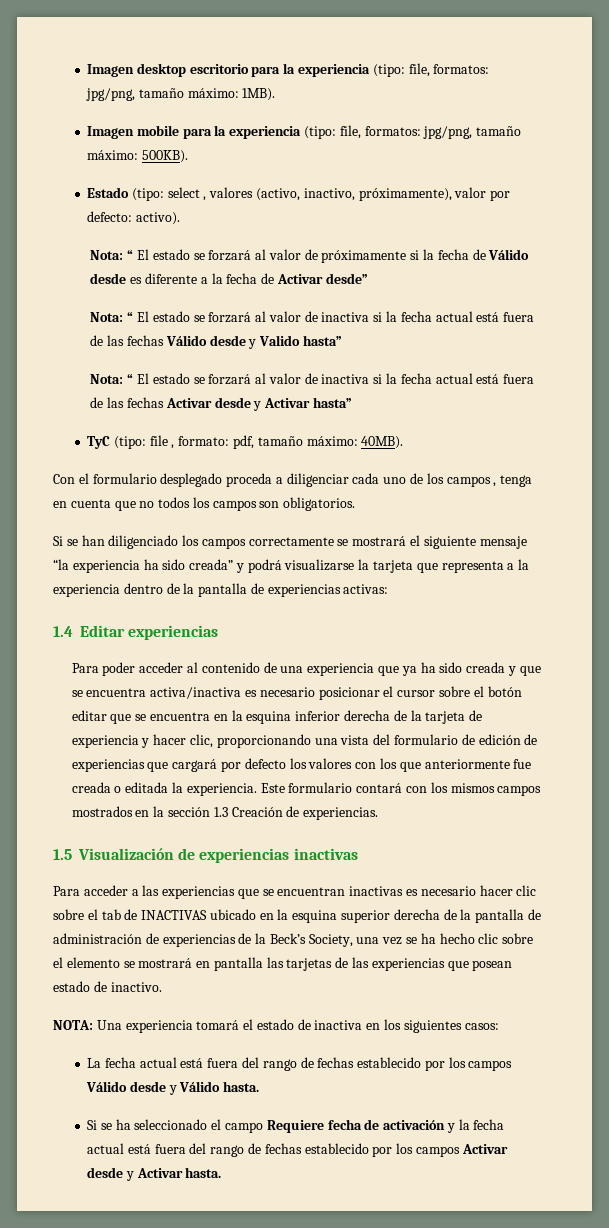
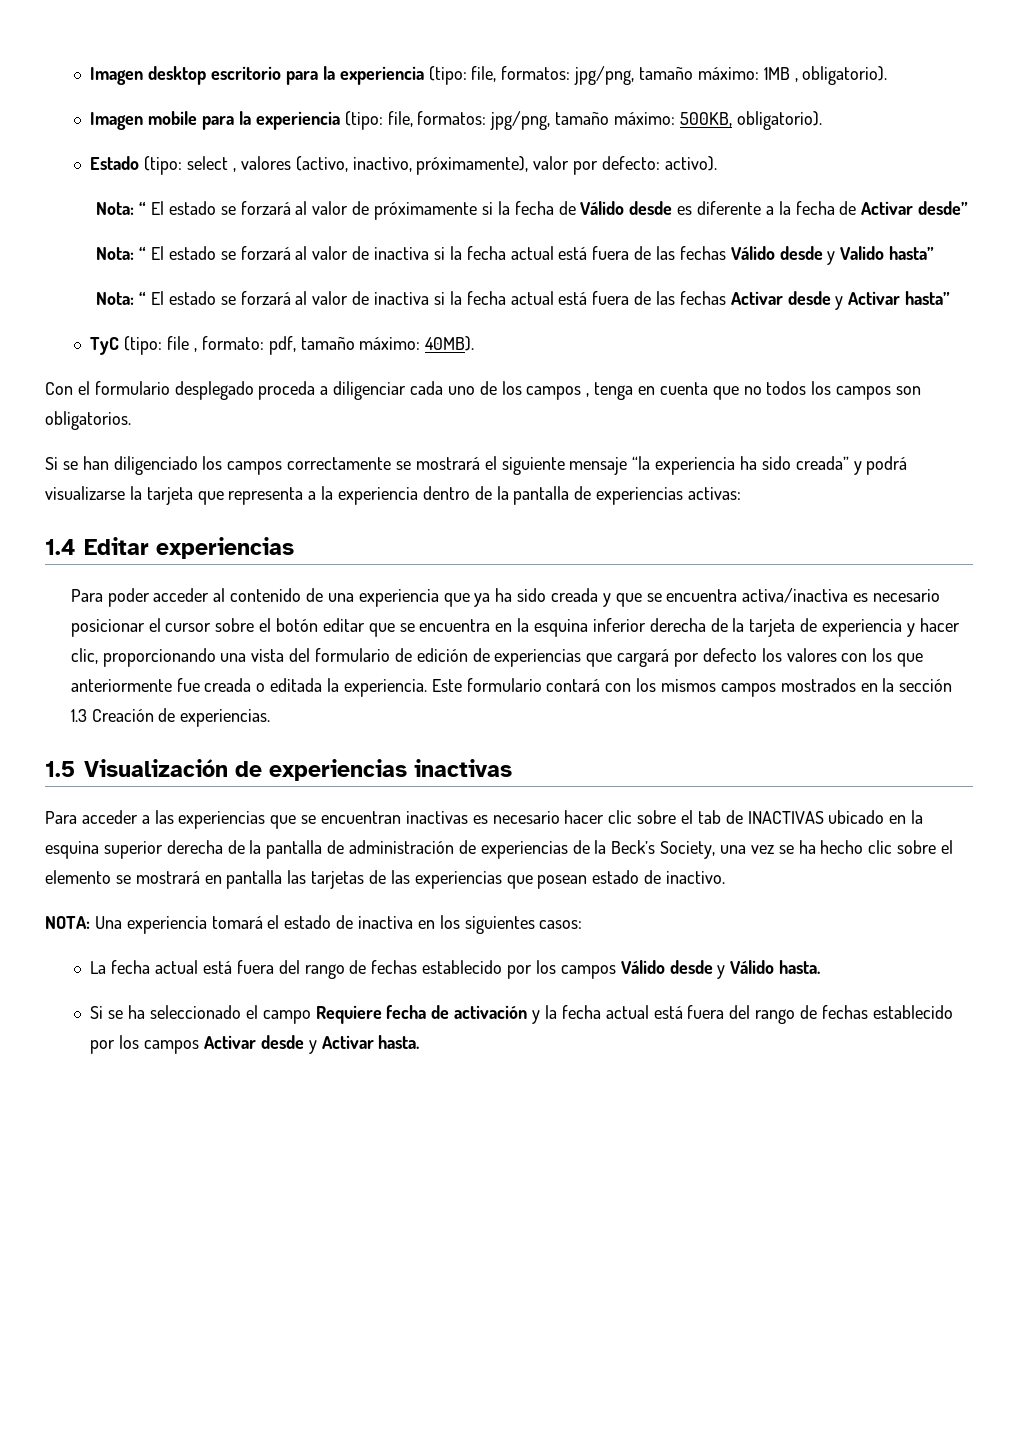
- Imagen desktop escritorio para la experiencia (tipo: file, formatos: jpg/png, tamaño máximo: 1MB).
+ Imagen desktop escritorio para la experiencia (tipo: file, formatos: jpg/png, tamaño máximo: 1MB , obligatorio).
- Imagen mobile para la experiencia (tipo: file, formatos: jpg/png, tamaño máximo: 500KB).
+ Imagen mobile para la experiencia (tipo: file, formatos: jpg/png, tamaño máximo: 500KB, obligatorio).

